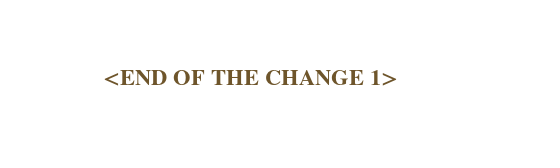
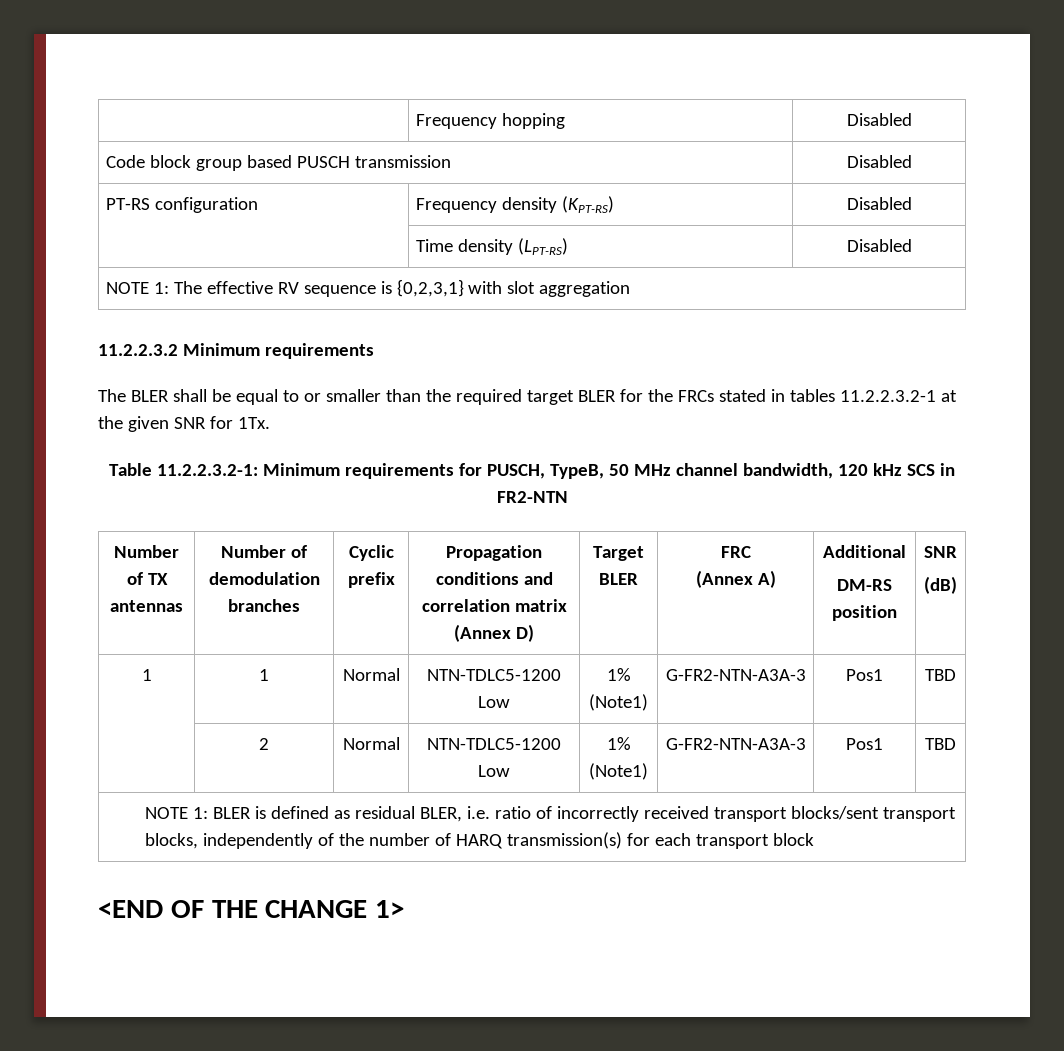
+ | Frequency hopping | Disabled
+ Code block group based PUSCH transmission | Disabled
+ PT-RS configuration | Frequency density (KPT-RS) | Disabled
+ | Time density (LPT-RS) | Disabled
+ NOTE 1: The effective RV sequence is {0,2,3,1} with slot aggregation
+ 11.2.2.3.2 Minimum requirements
+ The BLER shall be equal to or smaller than the required target BLER for the FRCs stated in tables 11.2.2.3.2-1 at the given SNR for 1Tx.
+ Table 11.2.2.3.2-1: Minimum requirements for PUSCH, TypeB, 50 MHz channel bandwidth, 120 kHz SCS in FR2-NTN
+ Number of TX antennas | Number of demodulation branches | Cyclic prefix | Propagation conditions and correlation matrix (Annex D) | Target BLER | FRC
+ (Annex A) | Additional
+ DM-RS position | SNR
+ (dB)
+ 1 | 1 | Normal | NTN-TDLC5-1200 Low | 1% (Note1) | G-FR2-NTN-A3A-3 | Pos1 | TBD
+ | 2 | Normal | NTN-TDLC5-1200 Low | 1% (Note1) | G-FR2-NTN-A3A-3 | Pos1 | TBD
+ NOTE 1: BLER is defined as residual BLER, i.e. ratio of incorrectly received transport blocks/sent transport blocks, independently of the number of HARQ transmission(s) for each transport block

